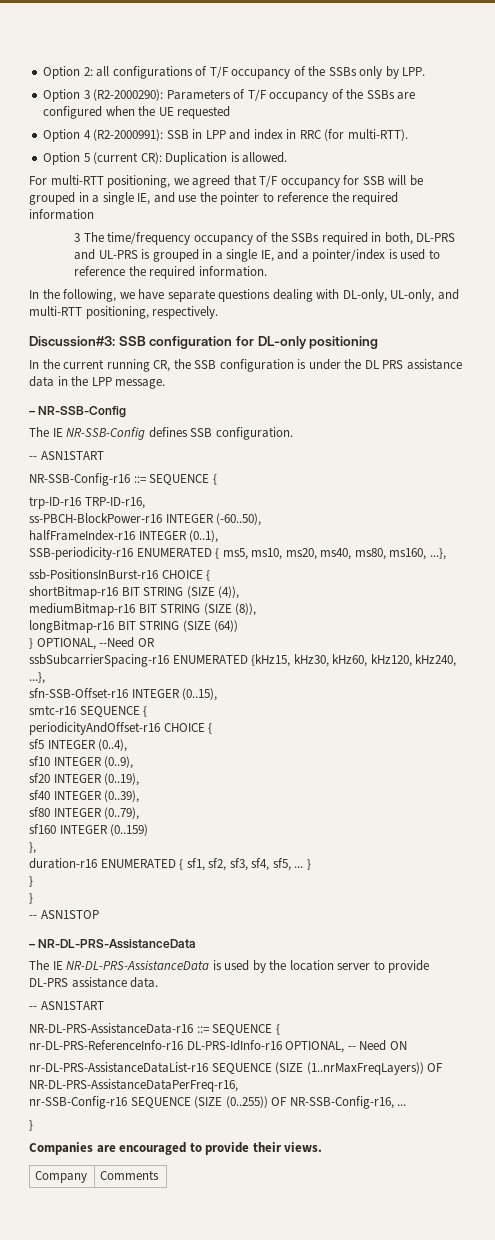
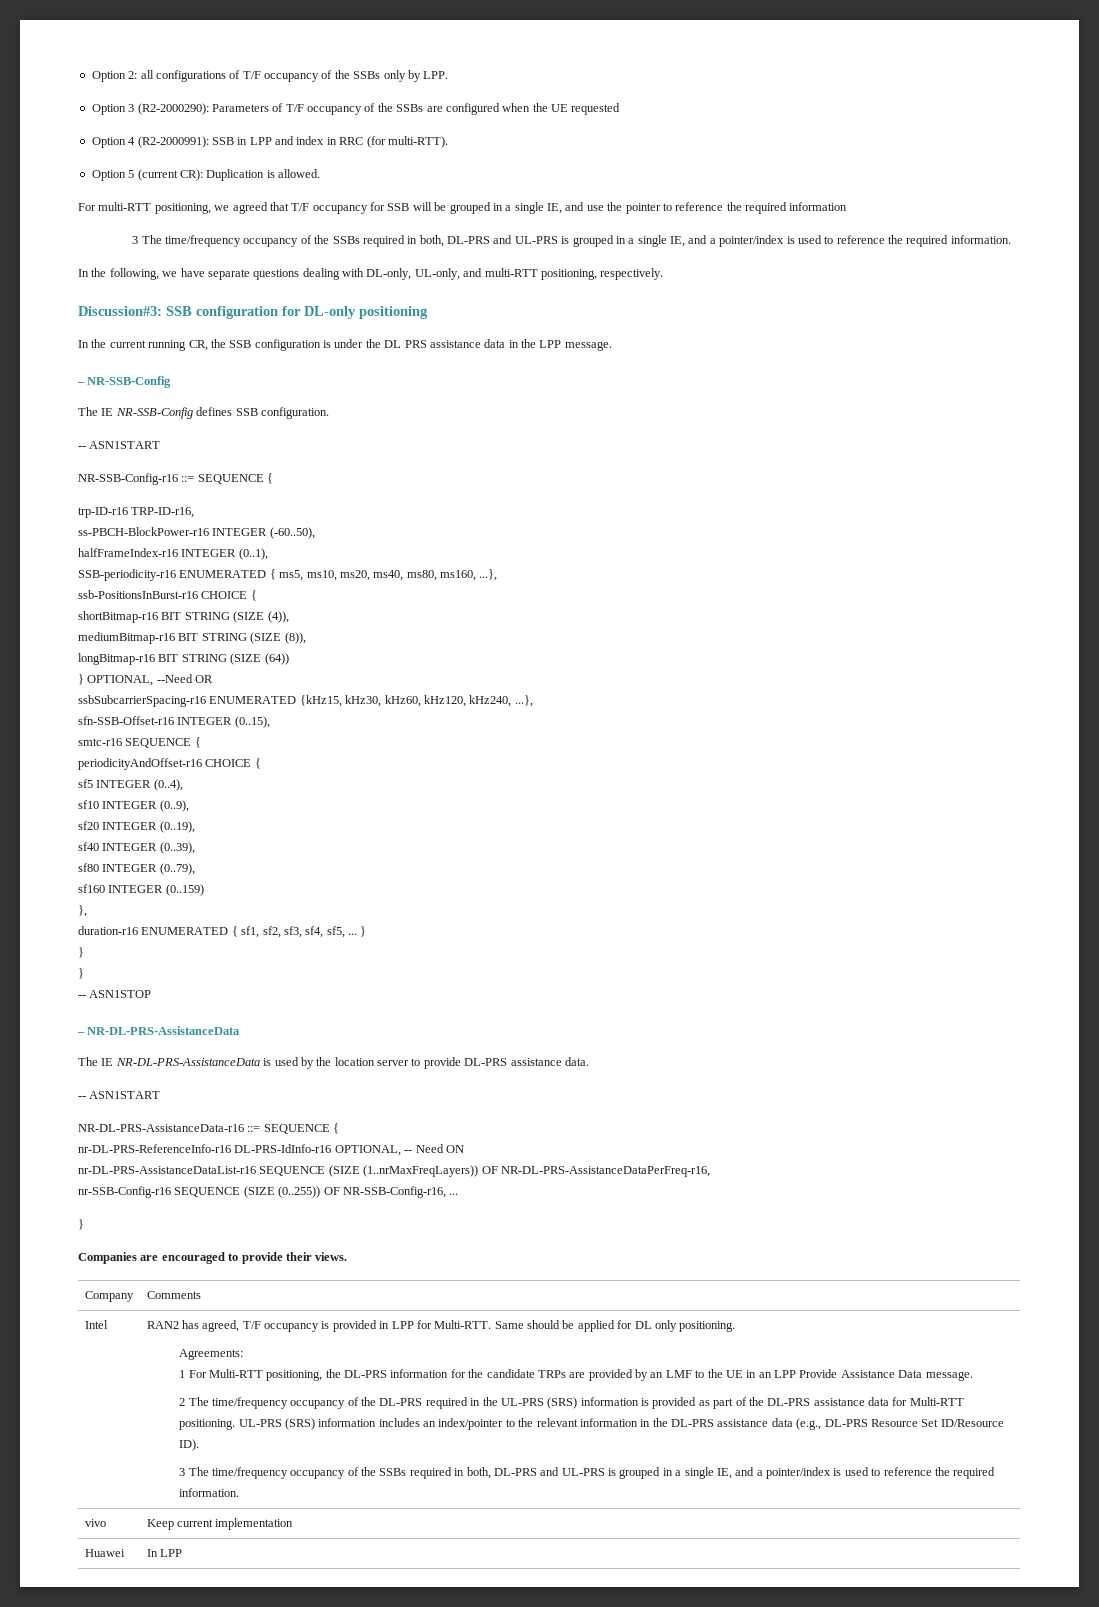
+ Intel | RAN2 has agreed, T/F occupancy is provided in LPP for Multi-RTT. Same should be applied for DL only positioning.
+ Agreements:
+ 1 For Multi-RTT positioning, the DL-PRS information for the candidate TRPs are provided by an LMF to the UE in an LPP Provide Assistance Data message.
+ 2 The time/frequency occupancy of the DL-PRS required in the UL-PRS (SRS) information is provided as part of the DL-PRS assistance data for Multi-RTT positioning. UL-PRS (SRS) information includes an index/pointer to the relevant information in the DL-PRS assistance data (e.g., DL-PRS Resource Set ID/Resource ID).
+ 3 The time/frequency occupancy of the SSBs required in both, DL-PRS and UL-PRS is grouped in a single IE, and a pointer/index is used to reference the required information.
+ vivo | Keep current implementation
+ Huawei | In LPP

